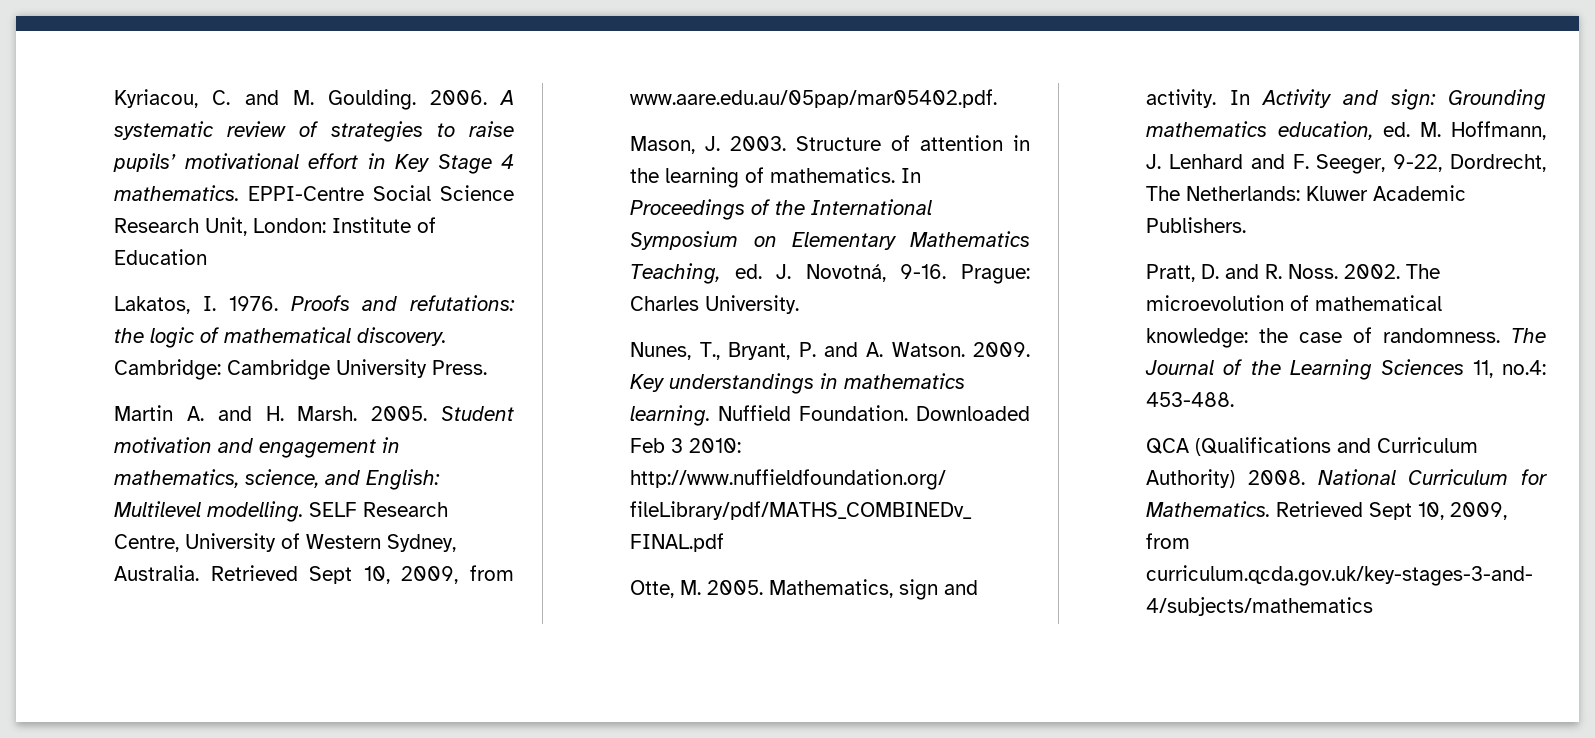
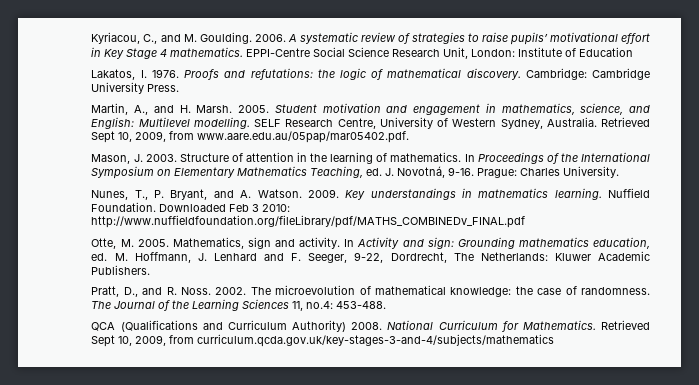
- Kyriacou, C. and M. Goulding.
+ Kyriacou, C., and M. Goulding.
- Martin A. and H. Marsh.
+ Martin, A., and H. Marsh.
- Nunes, T., Bryant, P. and A. Watson.
+ Nunes, T., P. Bryant, and A. Watson.
- Pratt, D. and R. Noss.
+ Pratt, D., and R. Noss.

